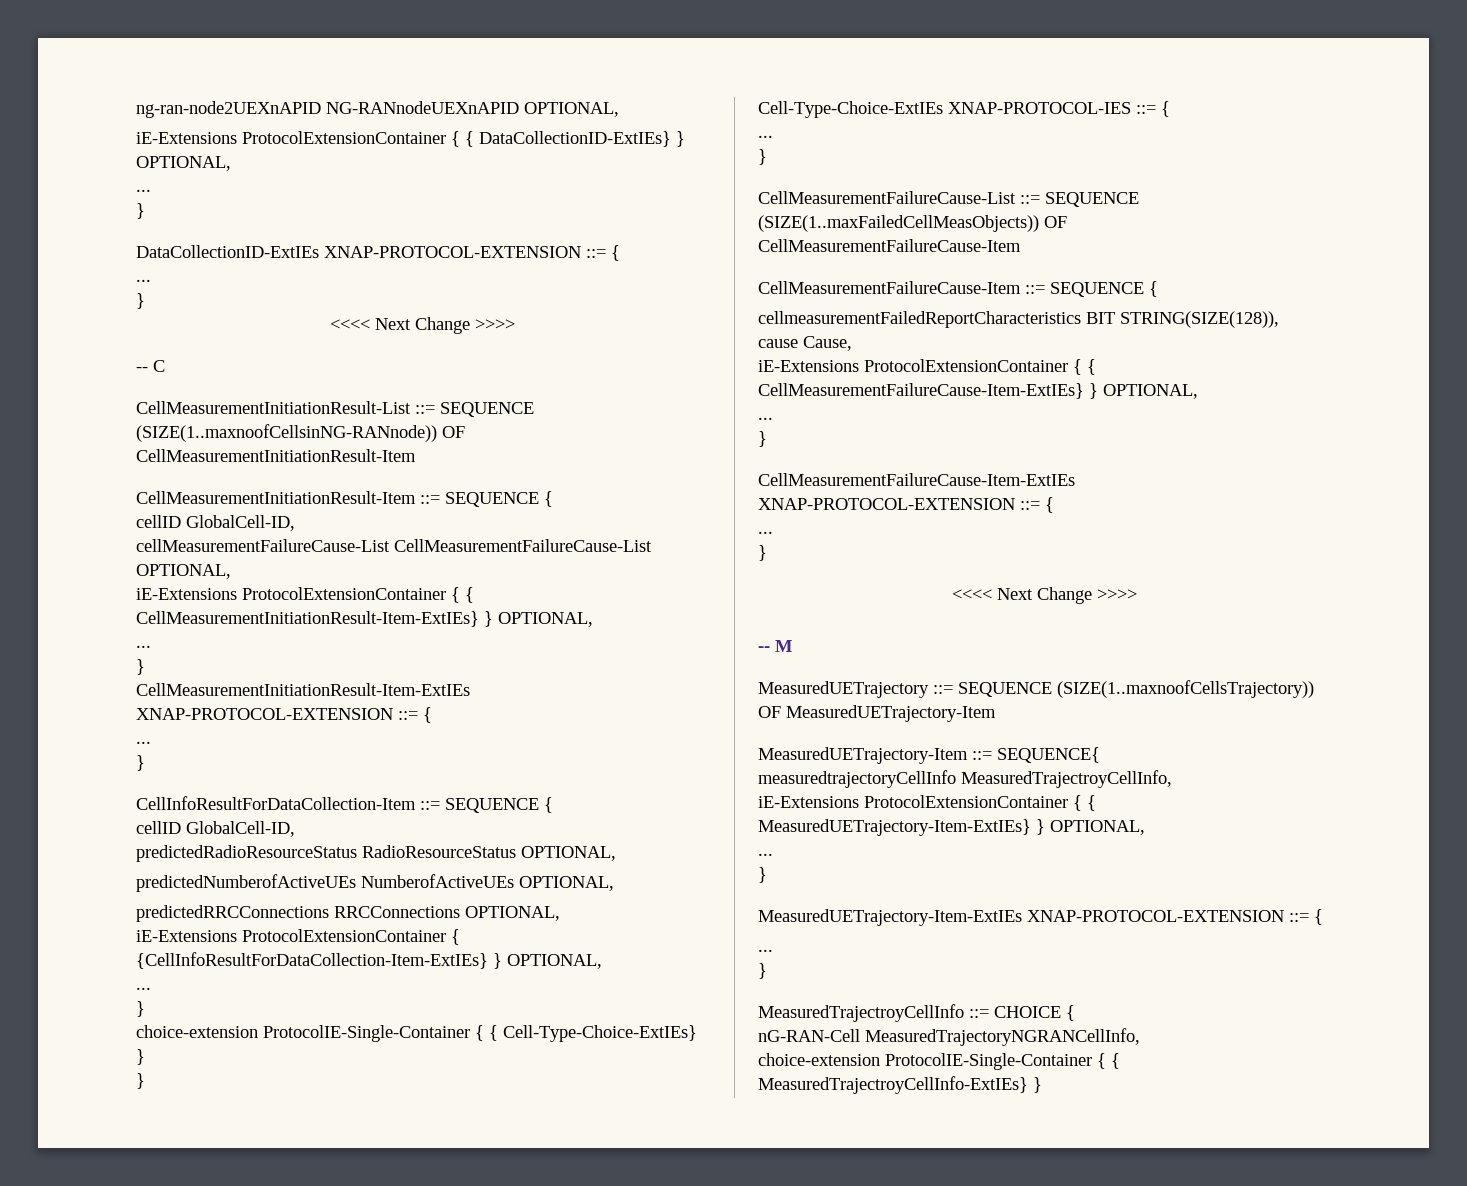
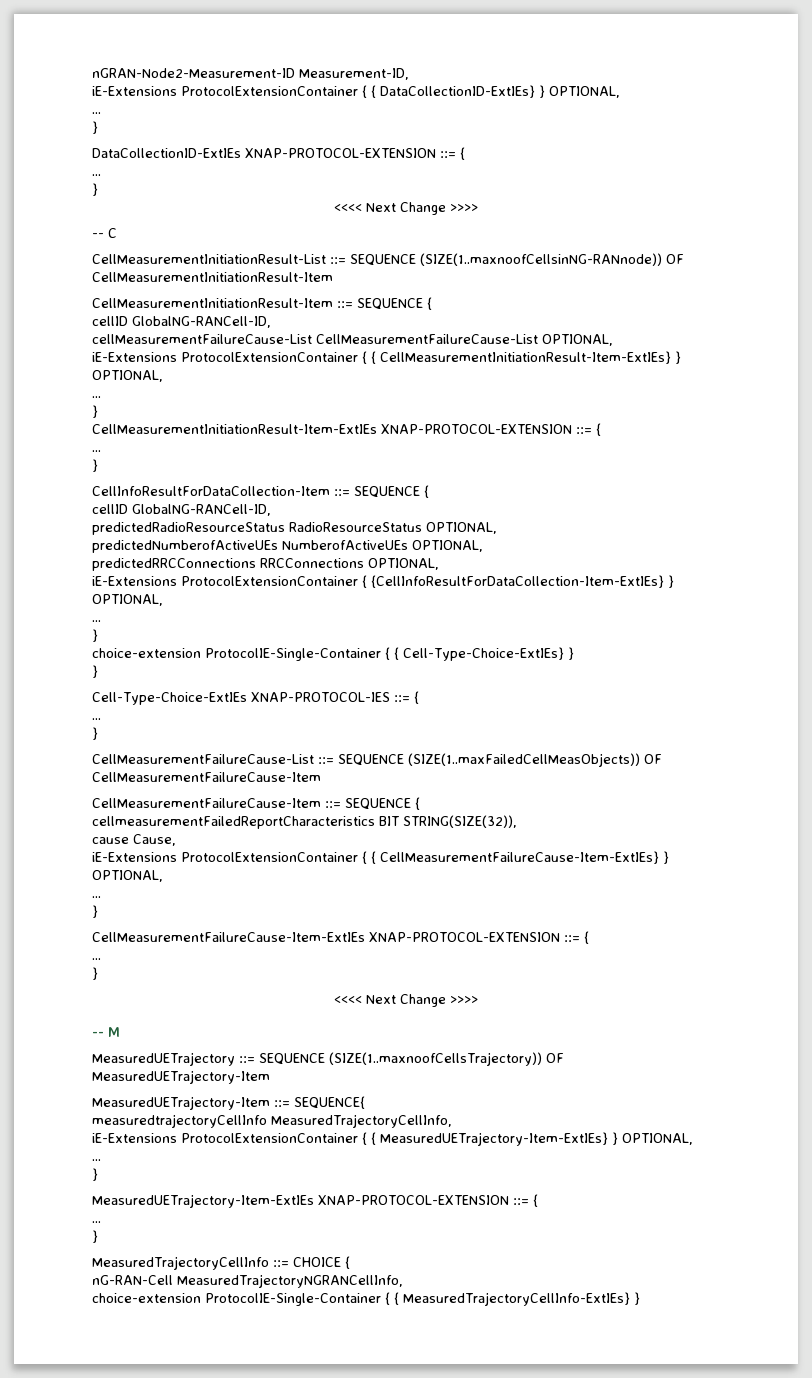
- ng-ran-node2UEXnAPID NG-RANnodeUEXnAPID OPTIONAL,
+ nGRAN-Node2-Measurement-ID Measurement-ID,
  CellMeasurementInitiationResult-Item ::= SEQUENCE {
- cellID GlobalCell-ID,
+ cellID GlobalNG-RANCell-ID,
  CellInfoResultForDataCollection-Item ::= SEQUENCE {
- cellID GlobalCell-ID,
+ cellID GlobalNG-RANCell-ID,
- cellmeasurementFailedReportCharacteristics BIT STRING(SIZE(128)),
+ cellmeasurementFailedReportCharacteristics BIT STRING(SIZE(32)),
- measuredtrajectoryCellInfo MeasuredTrajectroyCellInfo,
+ measuredtrajectoryCellInfo MeasuredTrajectoryCellInfo,
- MeasuredTrajectroyCellInfo ::= CHOICE {
+ MeasuredTrajectoryCellInfo ::= CHOICE {
- choice-extension ProtocolIE-Single-Container { { MeasuredTrajectroyCellInfo-ExtIEs} }
+ choice-extension ProtocolIE-Single-Container { { MeasuredTrajectoryCellInfo-ExtIEs} }

